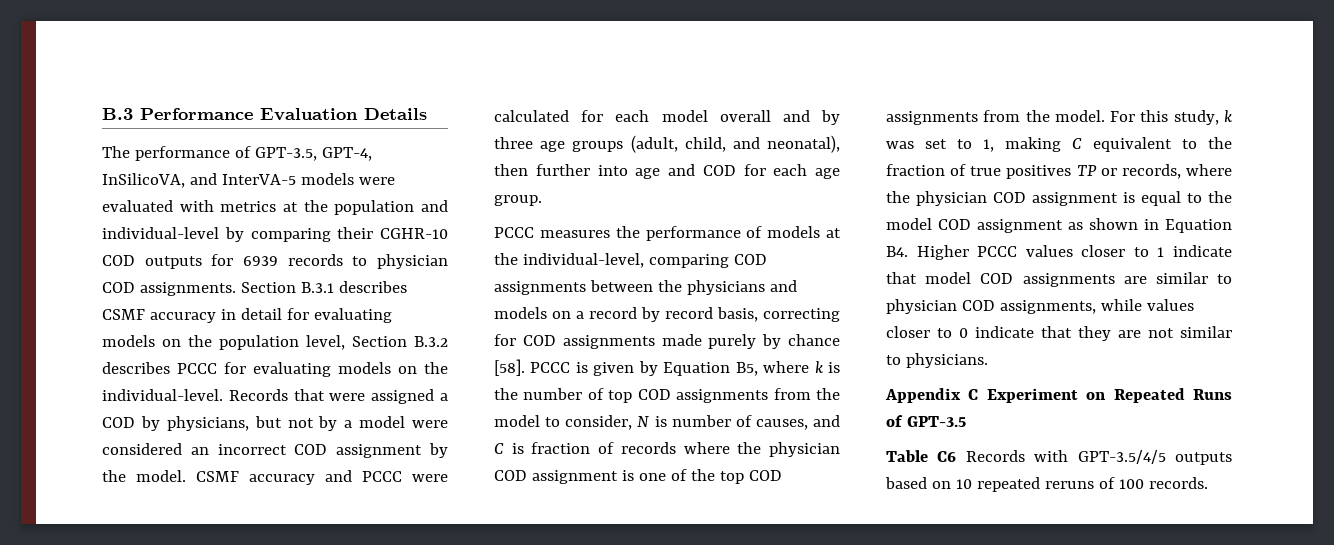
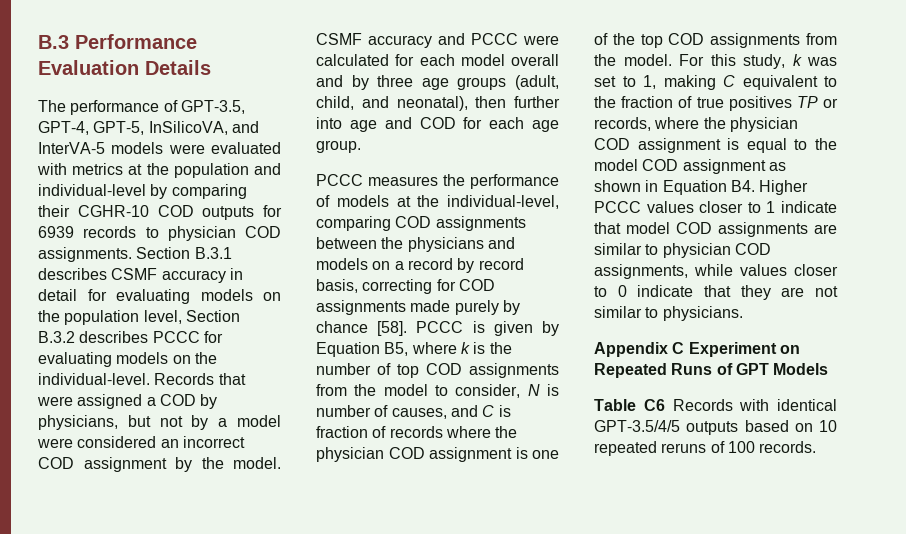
- The performance of GPT-3.5, GPT-4, InSilicoVA, and InterVA-5 models were evaluated with metrics at the population and individual-level by comparing their CGHR-10 COD outputs for 6939 records to physician COD assignments.
+ The performance of GPT-3.5, GPT-4, GPT-5, InSilicoVA, and InterVA-5 models were evaluated with metrics at the population and individual-level by comparing their CGHR-10 COD outputs for 6939 records to physician COD assignments.
- Appendix C Experiment on Repeated Runs of GPT-3.5
+ Appendix C Experiment on Repeated Runs of GPT Models
- Table C6 Records with GPT-3.5/4/5 outputs based on 10 repeated reruns of 100 records.
+ Table C6 Records with identical GPT-3.5/4/5 outputs based on 10 repeated reruns of 100 records.

